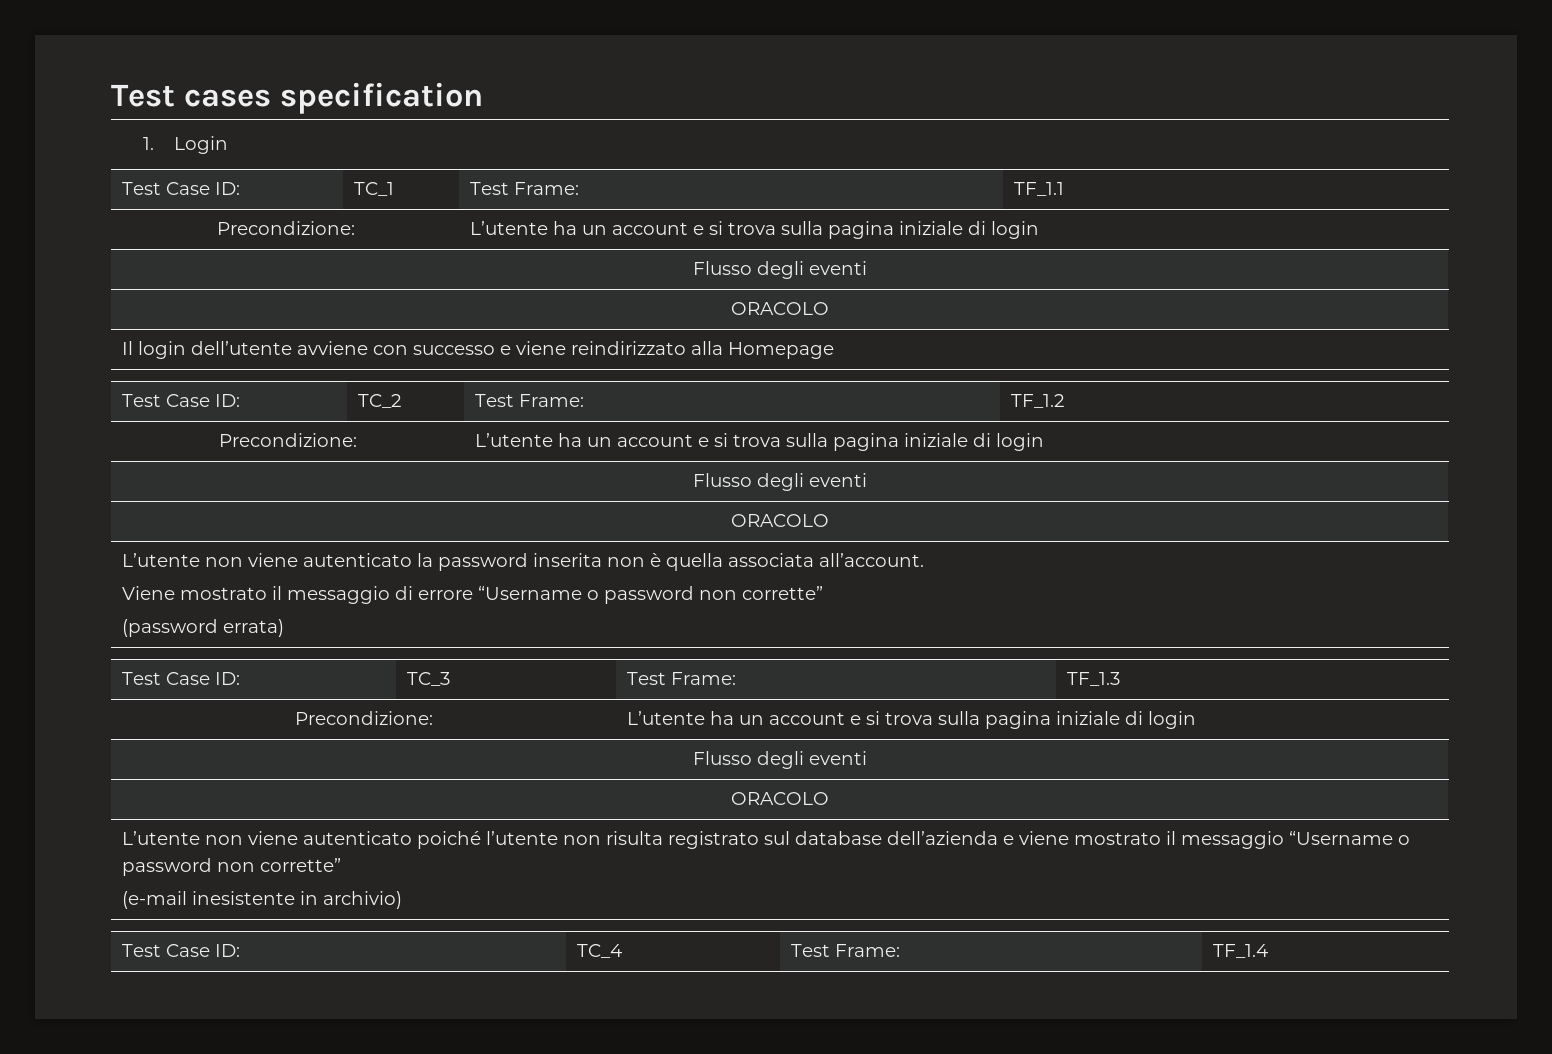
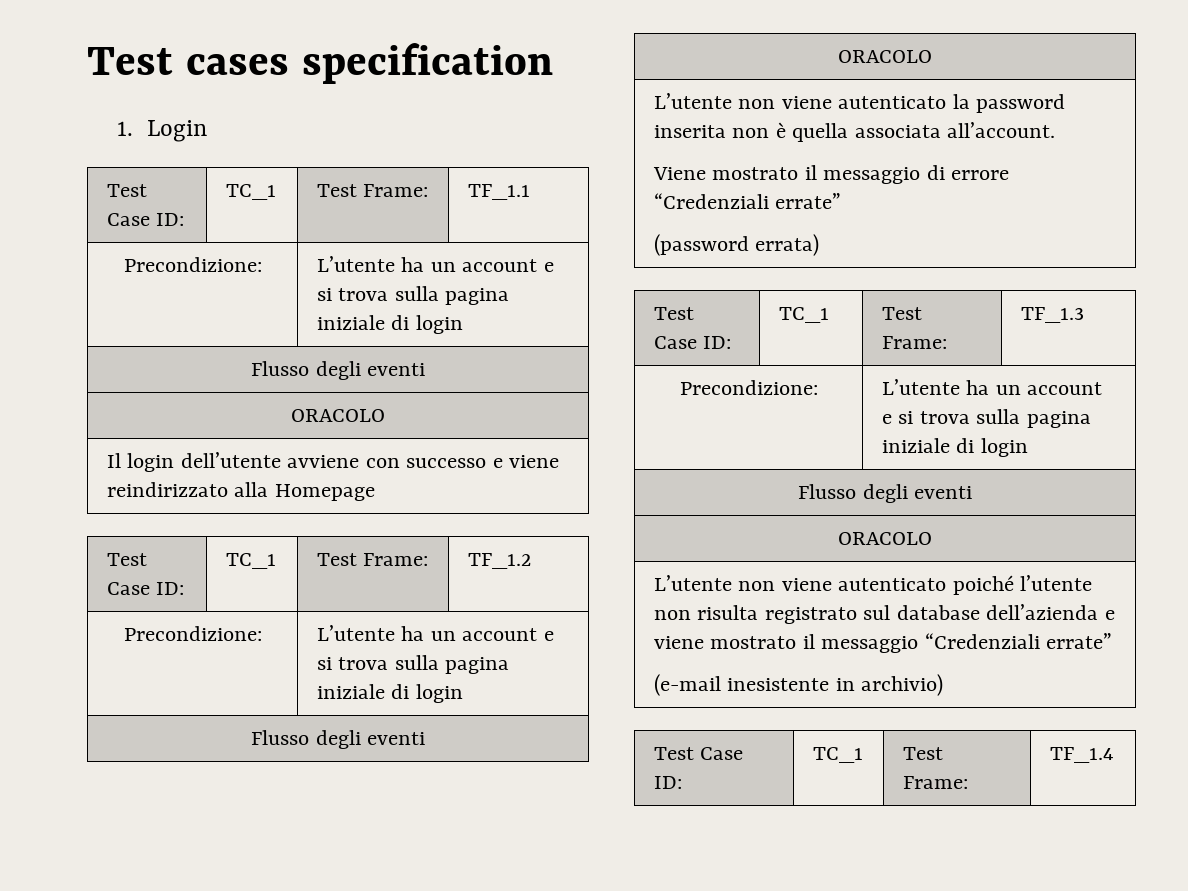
- Test Case ID: | TC_2 | Test Frame: | TF_1.2
+ Test Case ID: | TC_1 | Test Frame: | TF_1.2
  L’utente non viene autenticato la password inserita non è quella associata all’account.
- Viene mostrato il messaggio di errore “Username o password non corrette”
+ Viene mostrato il messaggio di errore “Credenziali errate”
- Test Case ID: | TC_3 | Test Frame: | TF_1.3
+ Test Case ID: | TC_1 | Test Frame: | TF_1.3
- L’utente non viene autenticato poiché l’utente non risulta registrato sul database dell’azienda e viene mostrato il messaggio “Username o password non corrette”
+ L’utente non viene autenticato poiché l’utente non risulta registrato sul database dell’azienda e viene mostrato il messaggio “Credenziali errate”
- Test Case ID: | TC_4 | Test Frame: | TF_1.4
+ Test Case ID: | TC_1 | Test Frame: | TF_1.4

